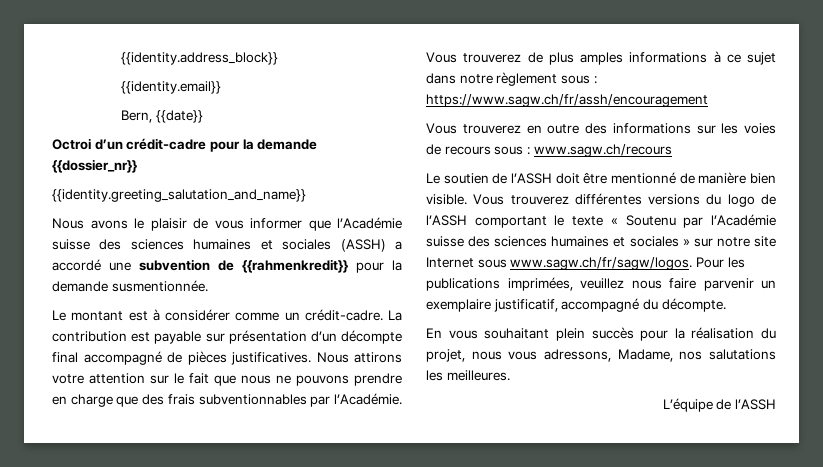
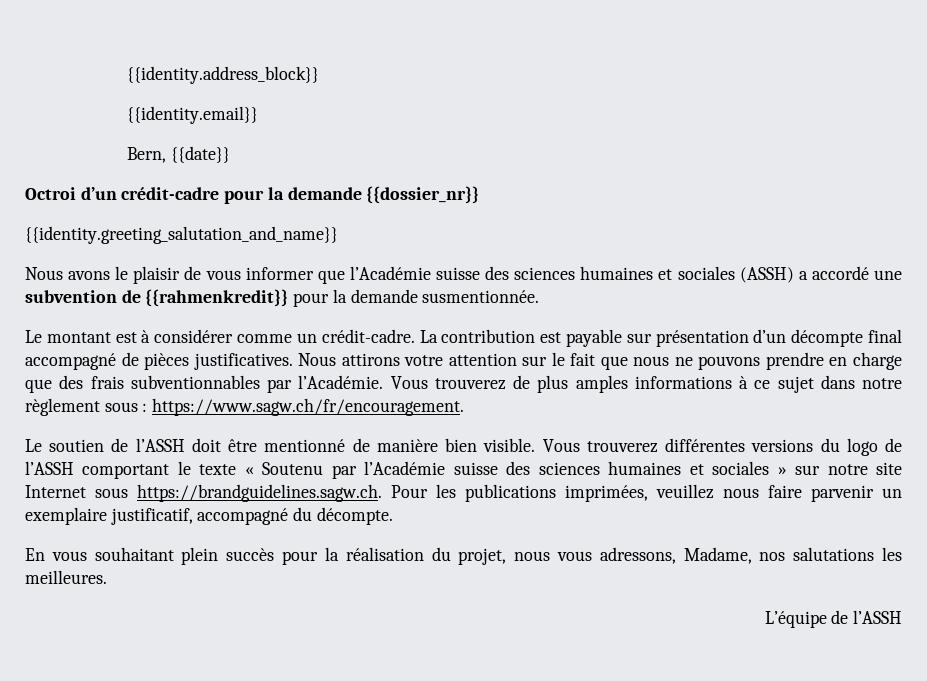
- Vous trouverez de plus amples informations à ce sujet dans notre règlement sous : https://www.sagw.ch/fr/assh/encouragement
- Vous trouverez en outre des informations sur les voies de recours sous : www.sagw.ch/recours
+ Vous trouverez de plus amples informations à ce sujet dans notre règlement sous : https://www.sagw.ch/fr/encouragement.
- Vous trouverez différentes versions du logo de l’ASSH comportant le texte « Soutenu par l’Académie suisse des sciences humaines et sociales » sur notre site Internet sous www.sagw.ch/fr/sagw/logos. Pour les publications imprimées, veuillez nous faire parvenir un exemplaire justificatif, accompagné du décompte.
+ Vous trouverez différentes versions du logo de l’ASSH comportant le texte « Soutenu par l’Académie suisse des sciences humaines et sociales » sur notre site Internet sous https://brandguidelines.sagw.ch. Pour les publications imprimées, veuillez nous faire parvenir un exemplaire justificatif, accompagné du décompte.

